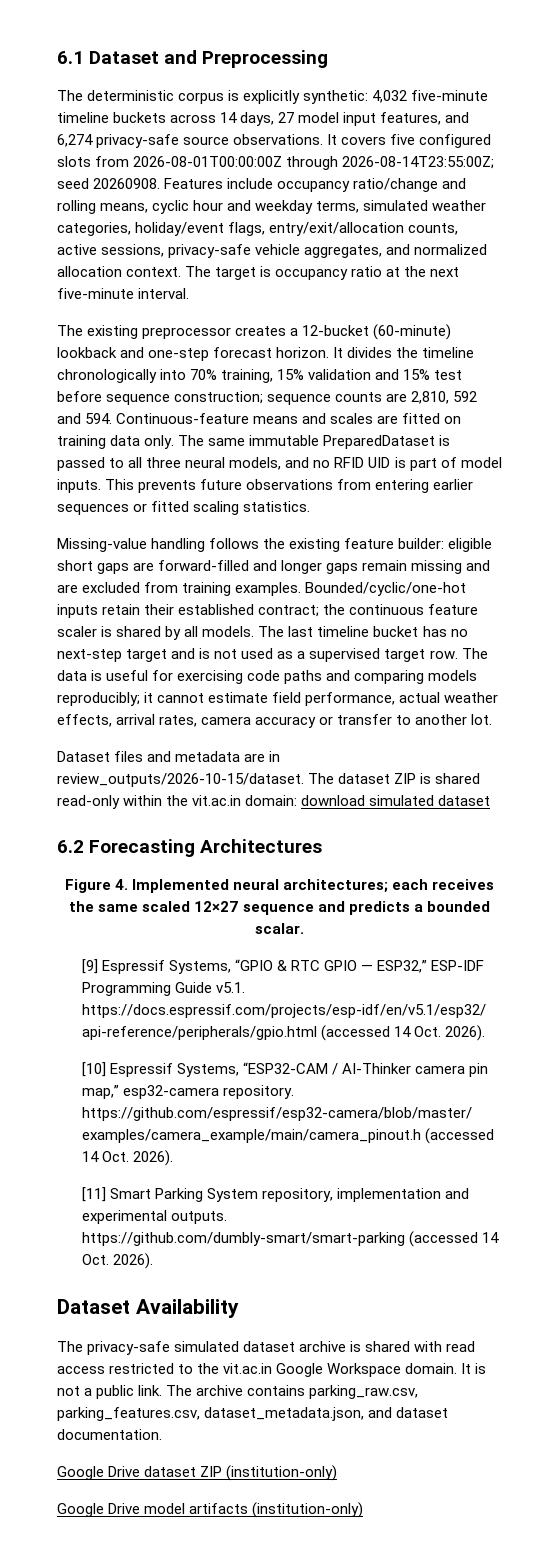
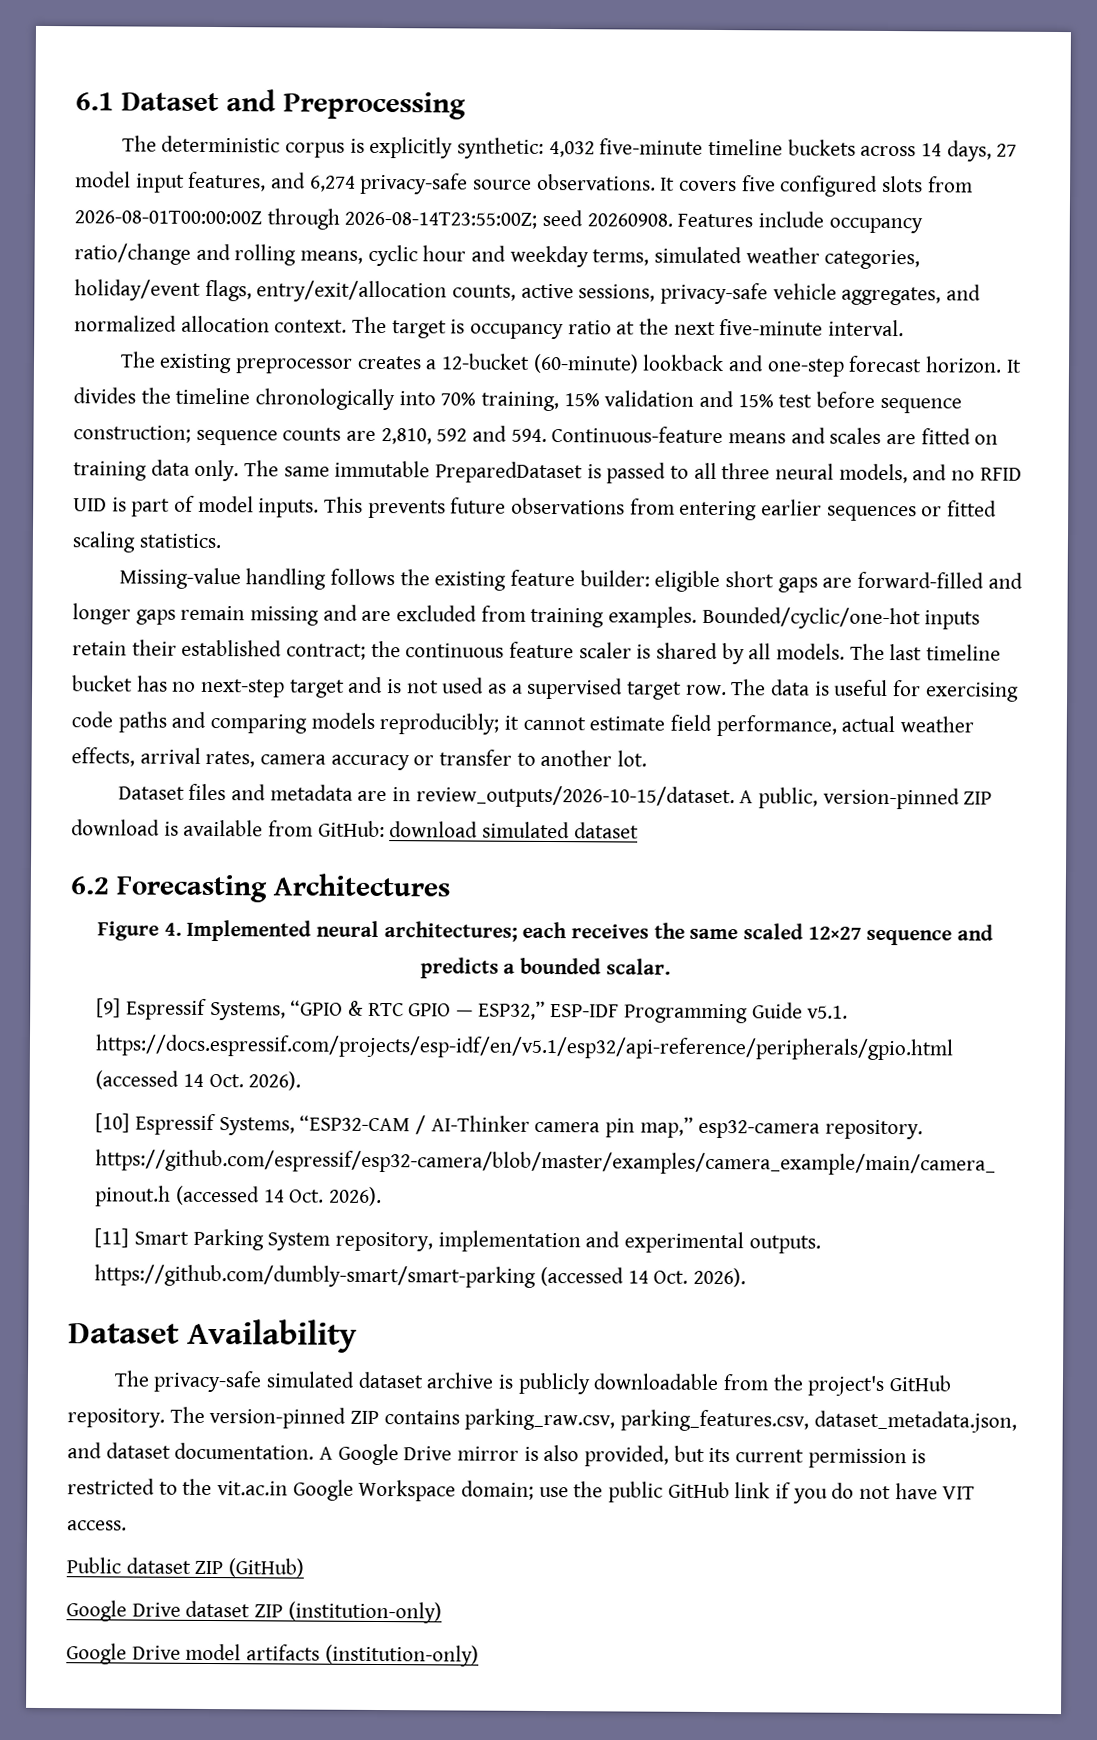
- The dataset ZIP is shared read-only within the vit.ac.in domain: download simulated dataset
+ A public, version-pinned ZIP download is available from GitHub: download simulated dataset
- The privacy-safe simulated dataset archive is shared with read access restricted to the vit.ac.in Google Workspace domain. It is not a public link. The archive contains parking_raw.csv, parking_features.csv, dataset_metadata.json, and dataset documentation.
+ The privacy-safe simulated dataset archive is publicly downloadable from the project's GitHub repository. The version-pinned ZIP contains parking_raw.csv, parking_features.csv, dataset_metadata.json, and dataset documentation. A Google Drive mirror is also provided, but its current permission is restricted to the vit.ac.in Google Workspace domain; use the public GitHub link if you do not have VIT access.
+ Public dataset ZIP (GitHub)

